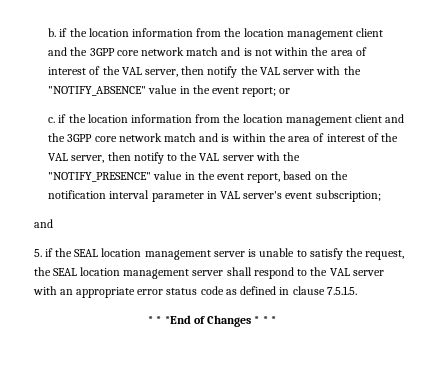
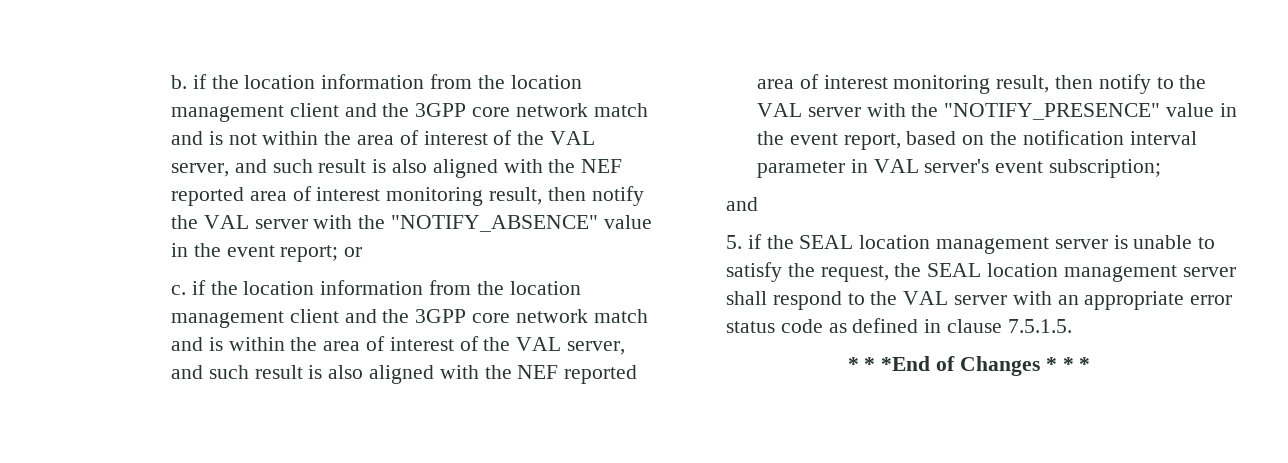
- b. if the location information from the location management client and the 3GPP core network match and is not within the area of interest of the VAL server, then notify the VAL server with the "NOTIFY_ABSENCE" value in the event report; or
+ b. if the location information from the location management client and the 3GPP core network match and is not within the area of interest of the VAL server, and such result is also aligned with the NEF reported area of interest monitoring result, then notify the VAL server with the "NOTIFY_ABSENCE" value in the event report; or
- c. if the location information from the location management client and the 3GPP core network match and is within the area of interest of the VAL server, then notify to the VAL server with the "NOTIFY_PRESENCE" value in the event report, based on the notification interval parameter in VAL server's event subscription;
+ c. if the location information from the location management client and the 3GPP core network match and is within the area of interest of the VAL server, and such result is also aligned with the NEF reported area of interest monitoring result, then notify to the VAL server with the "NOTIFY_PRESENCE" value in the event report, based on the notification interval parameter in VAL server's event subscription;

